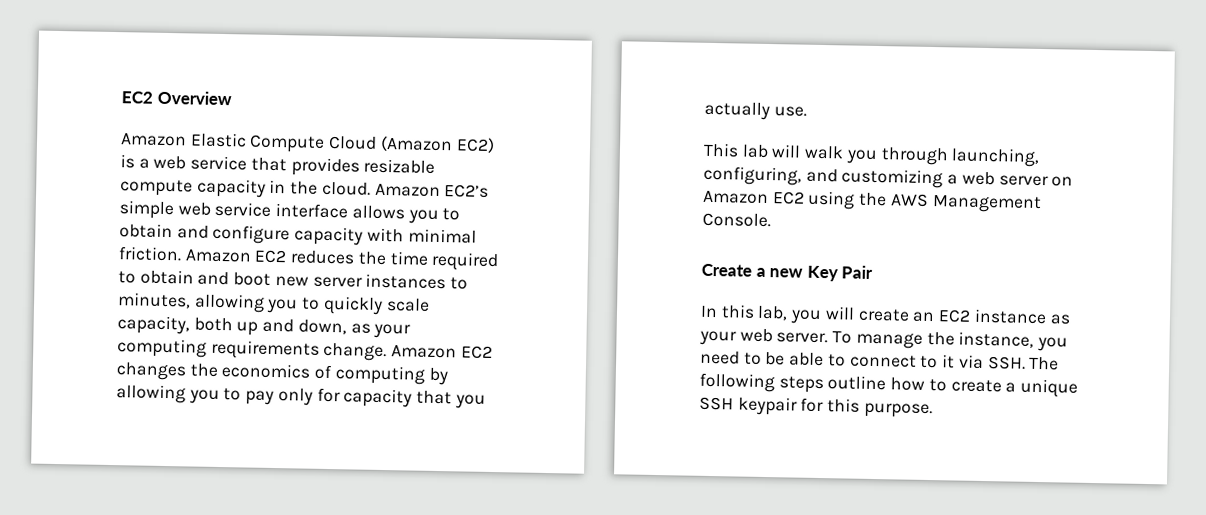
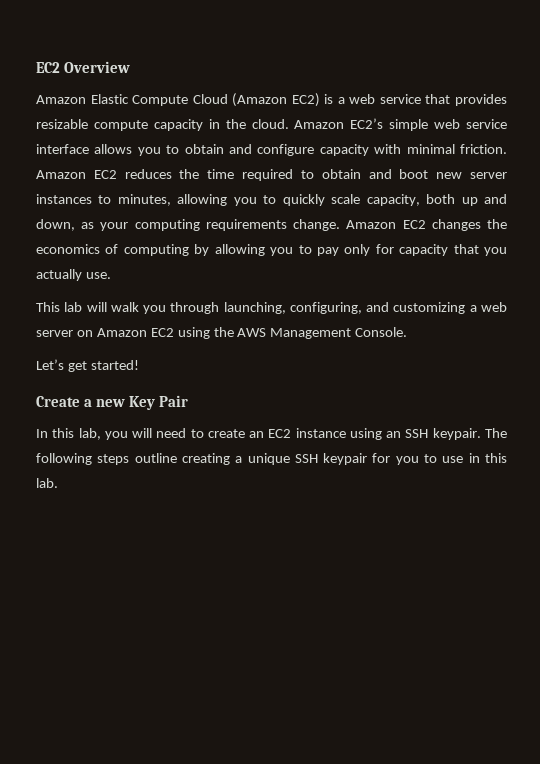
+ Let’s get started!
- In this lab, you will create an EC2 instance as your web server. To manage the instance, you need to be able to connect to it via SSH. The following steps outline how to create a unique SSH keypair for this purpose.
+ In this lab, you will need to create an EC2 instance using an SSH keypair. The following steps outline creating a unique SSH keypair for you to use in this lab.

